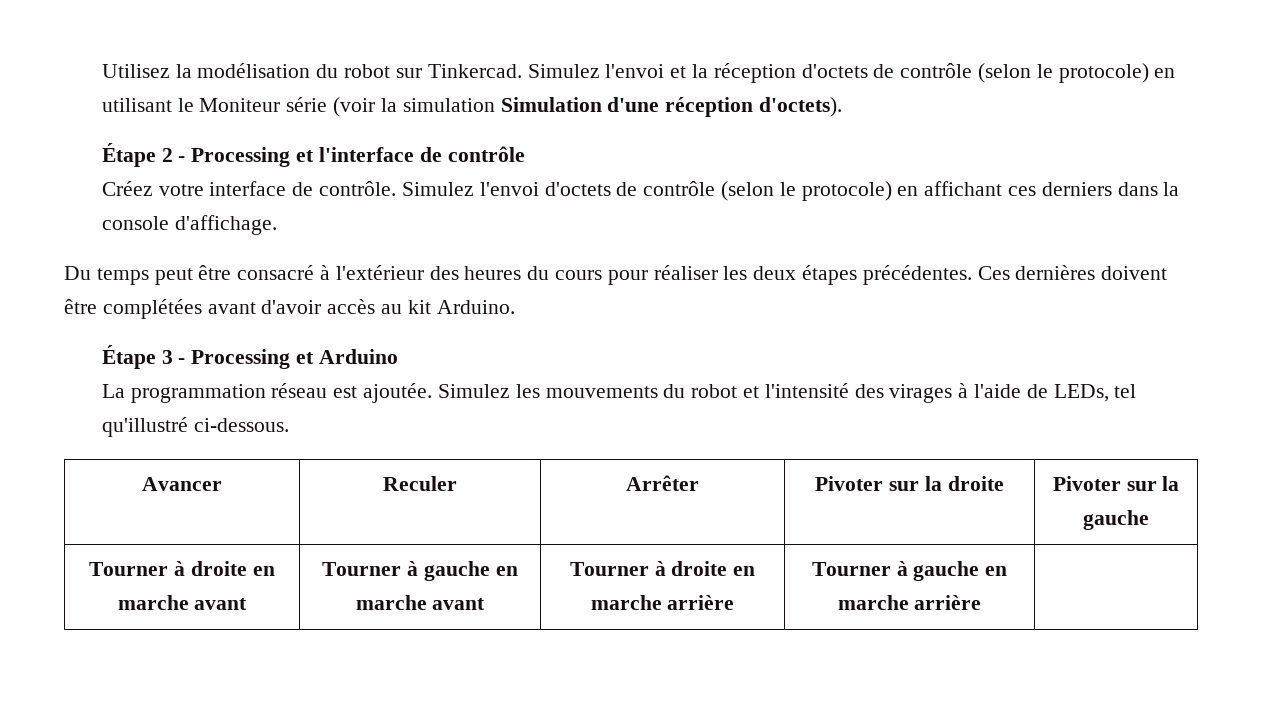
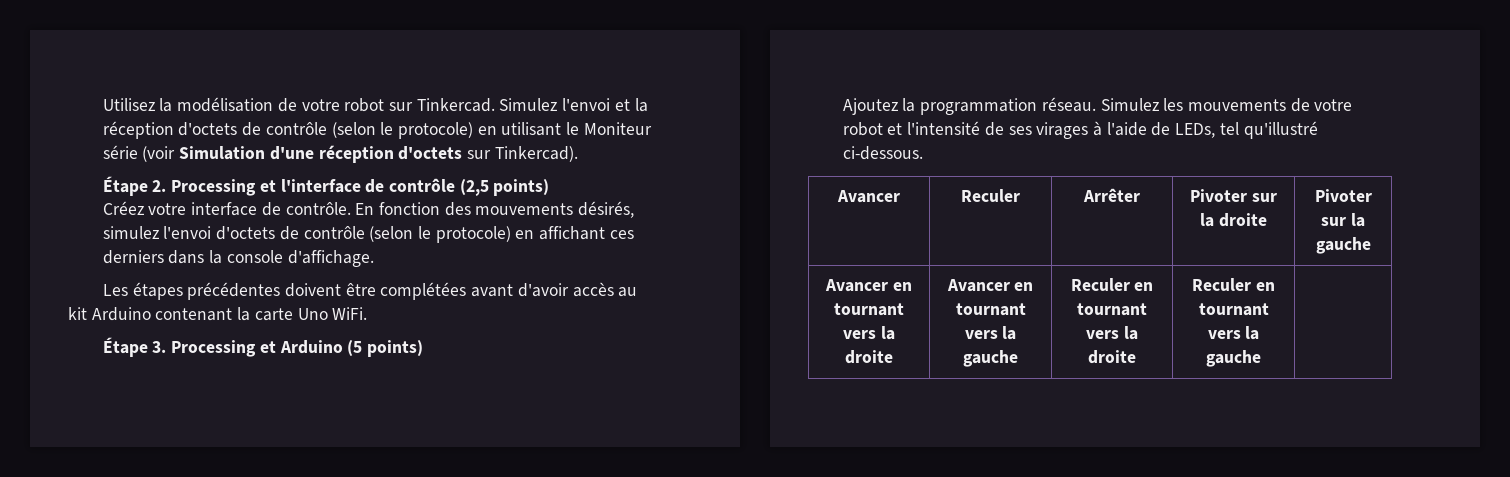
- Utilisez la modélisation du robot sur Tinkercad.
+ Utilisez la modélisation de votre robot sur Tinkercad.
- Simulez l'envoi et la réception d'octets de contrôle (selon le protocole) en utilisant le Moniteur série (voir la simulation Simulation d'une réception d'octets).
- Étape 2 - Processing et l'interface de contrôle
+ Simulez l'envoi et la réception d'octets de contrôle (selon le protocole) en utilisant le Moniteur série (voir Simulation d'une réception d'octets sur Tinkercad).
+ Étape 2. Processing et l'interface de contrôle (2,5 points)
- Simulez l'envoi d'octets de contrôle (selon le protocole) en affichant ces derniers dans la console d'affichage.
+ En fonction des mouvements désirés, simulez l'envoi d'octets de contrôle (selon le protocole) en affichant ces derniers dans la console d'affichage.
- Du temps peut être consacré à l'extérieur des heures du cours pour réaliser les deux étapes précédentes. Ces dernières doivent être complétées avant d'avoir accès au kit Arduino.
- Étape 3 - Processing et Arduino
- La programmation réseau est ajoutée.
+ Les étapes précédentes doivent être complétées avant d'avoir accès au kit Arduino contenant la carte Uno WiFi.
+ Étape 3. Processing et Arduino (5 points)
+ Ajoutez la programmation réseau.
- Simulez les mouvements du robot et l'intensité des virages à l'aide de LEDs, tel qu'illustré ci-dessous.
+ Simulez les mouvements de votre robot et l'intensité de ses virages à l'aide de LEDs, tel qu'illustré ci-dessous.
- Tourner à droite en marche avant | Tourner à gauche en marche avant | Tourner à droite en marche arrière | Tourner à gauche en marche arrière |
+ Avancer en tournant vers la droite | Avancer en tournant vers la gauche | Reculer en tournant vers la droite | Reculer en tournant vers la gauche |

